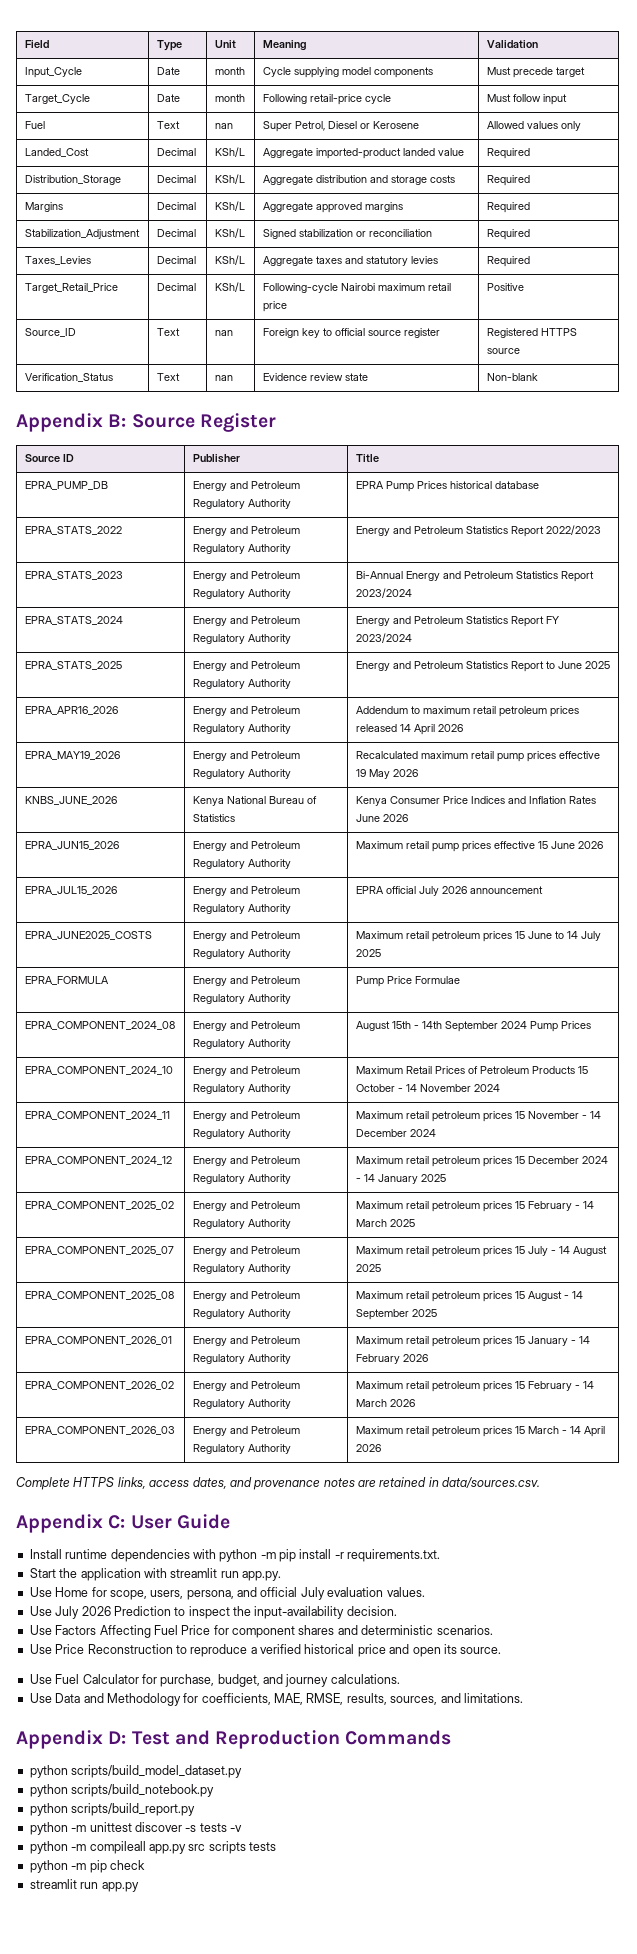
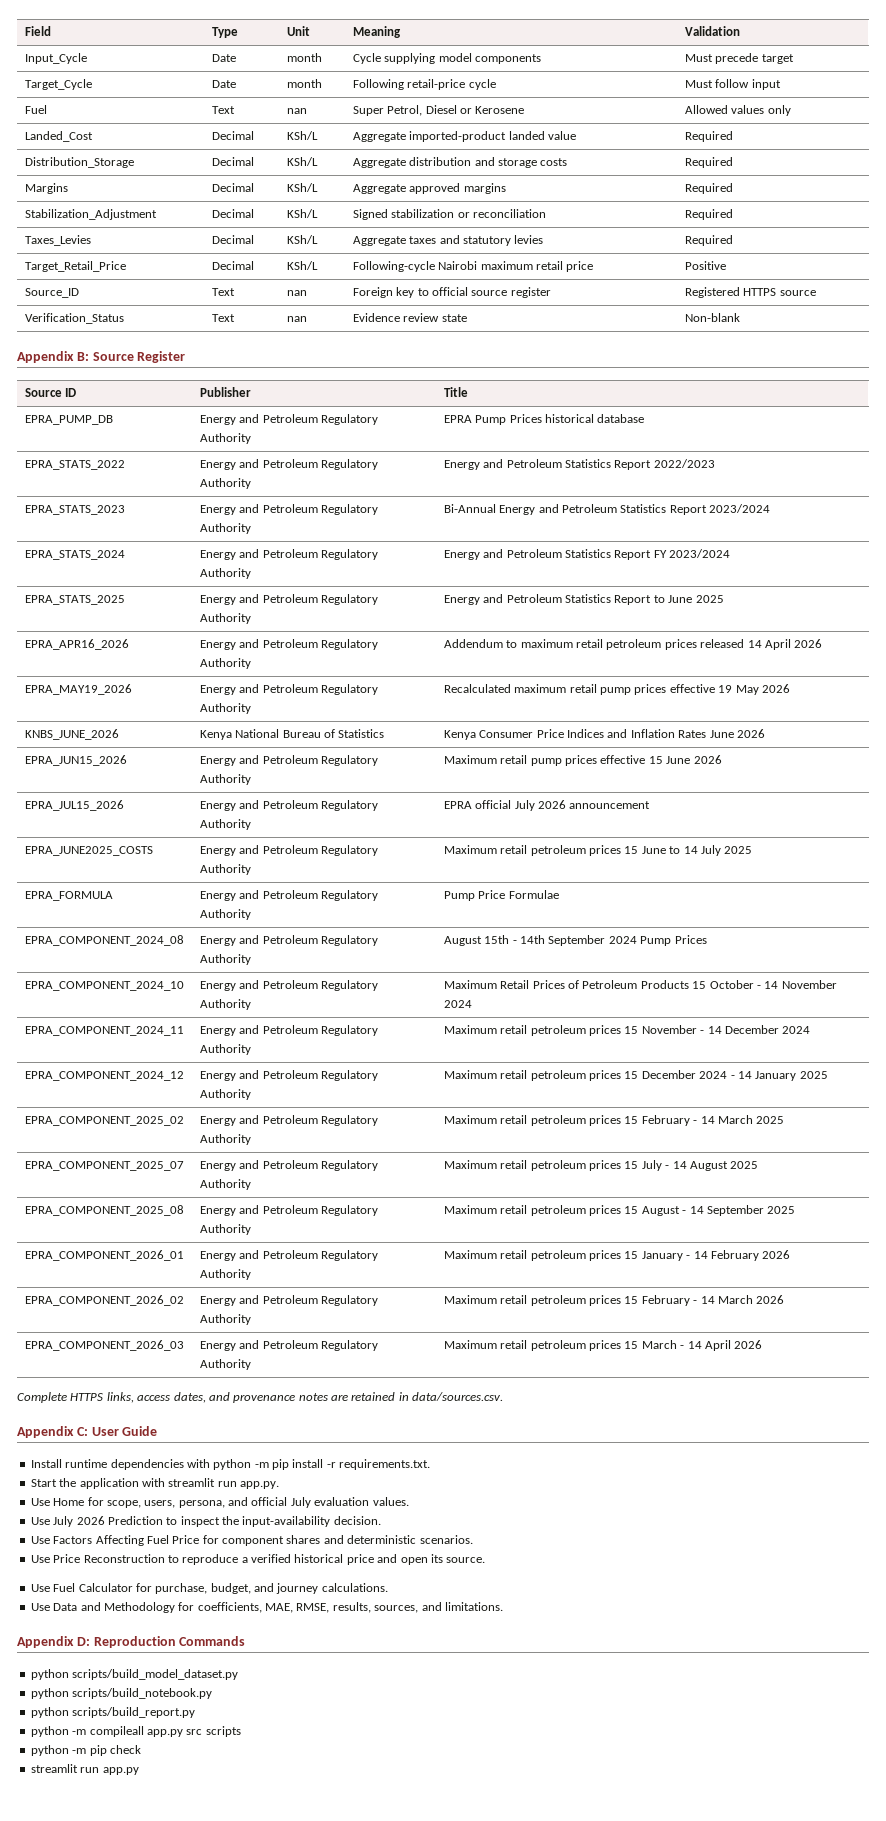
- Appendix D: Test and Reproduction Commands
+ Appendix D: Reproduction Commands
- python -m unittest discover -s tests -v
- python -m compileall app.py src scripts tests
+ python -m compileall app.py src scripts

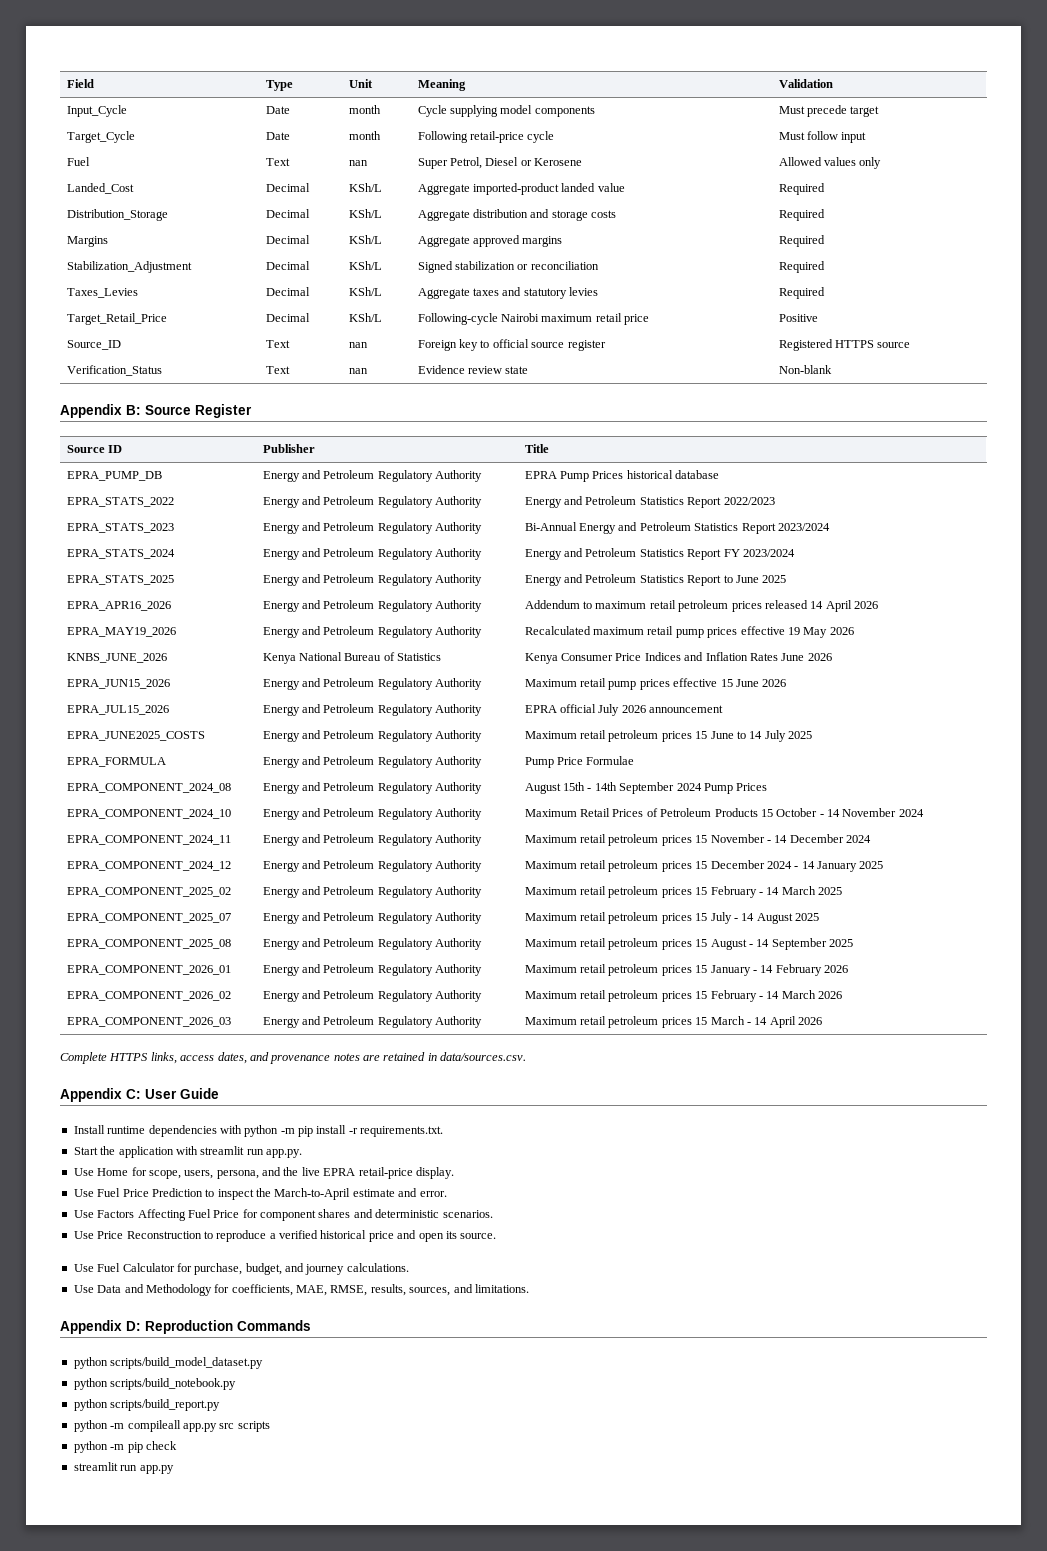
- Use Home for scope, users, persona, and official July evaluation values.
- Use July 2026 Prediction to inspect the input-availability decision.
+ Use Home for scope, users, persona, and the live EPRA retail-price display.
+ Use Fuel Price Prediction to inspect the March-to-April estimate and error.

